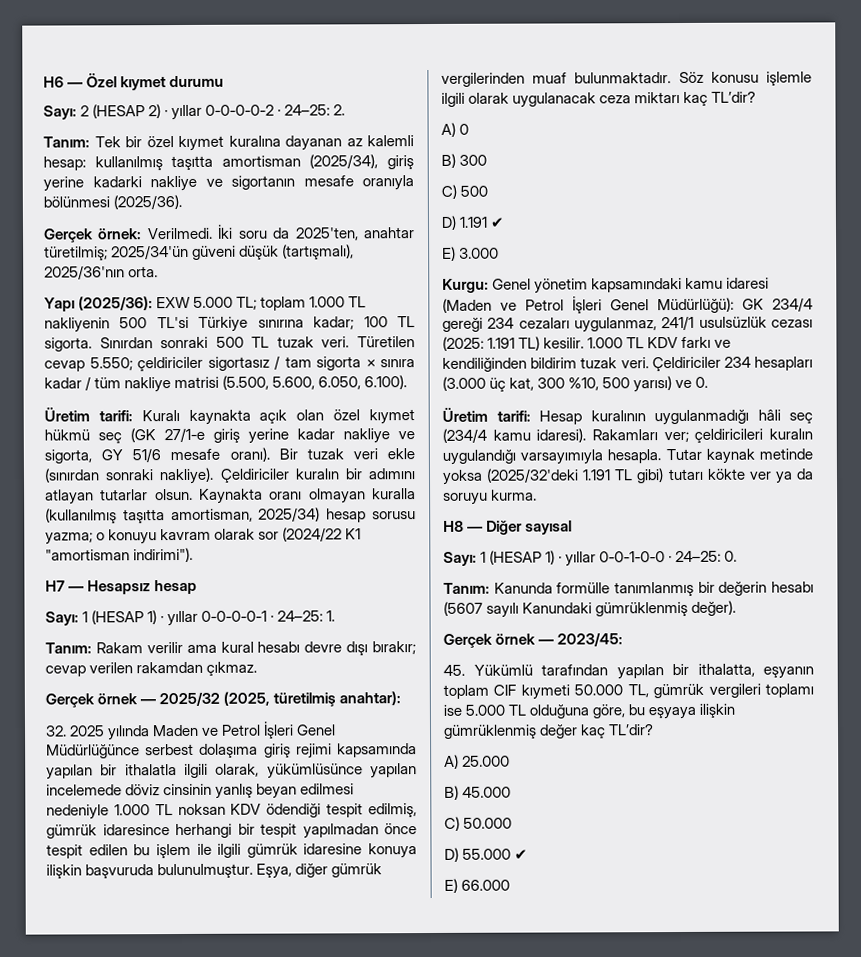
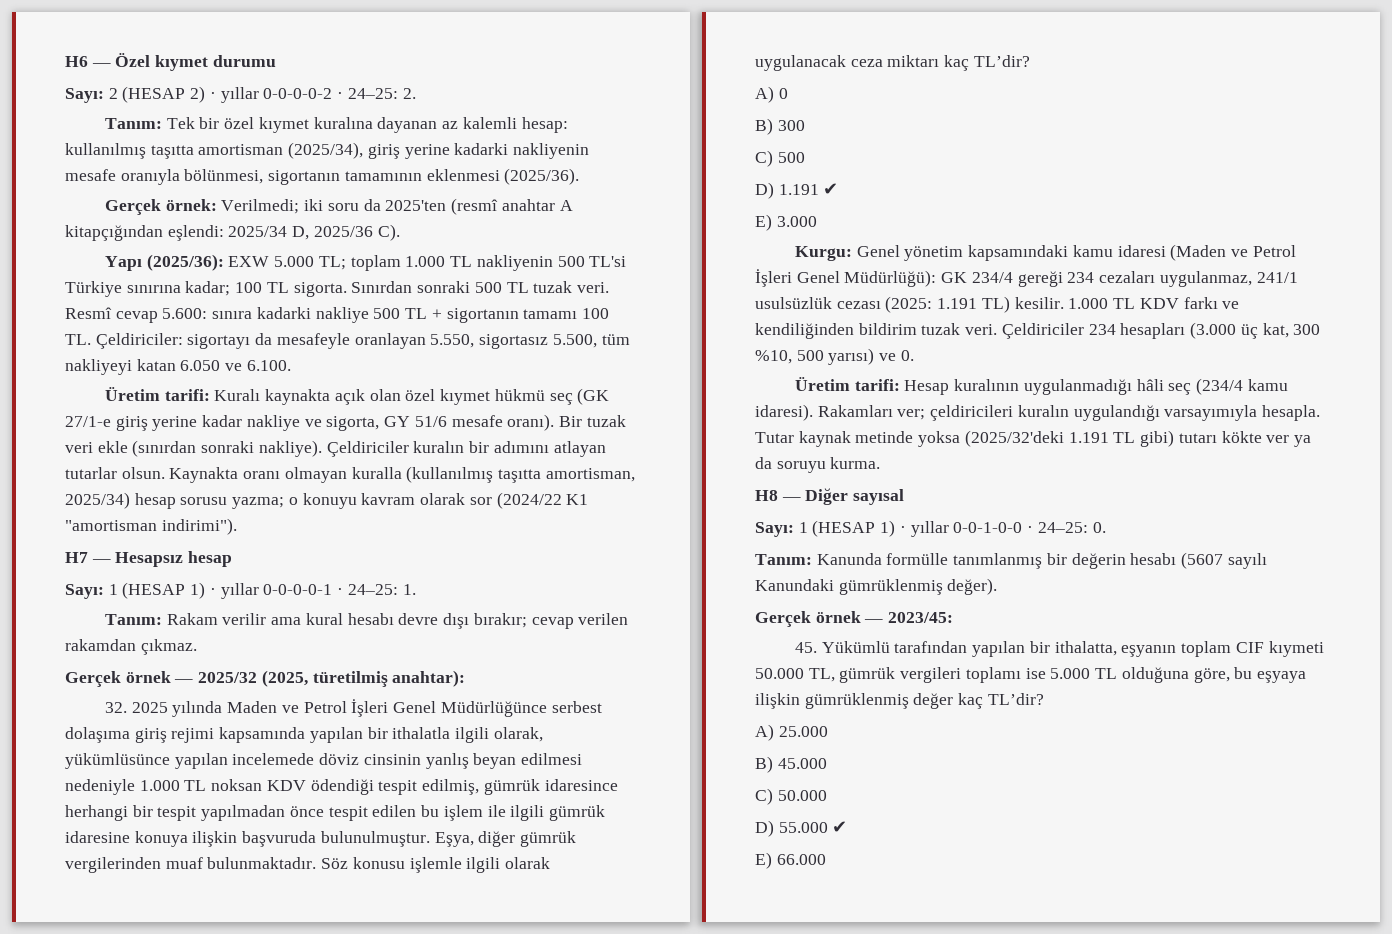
- Tanım: Tek bir özel kıymet kuralına dayanan az kalemli hesap: kullanılmış taşıtta amortisman (2025/34), giriş yerine kadarki nakliye ve sigortanın mesafe oranıyla bölünmesi (2025/36).
- Gerçek örnek: Verilmedi. İki soru da 2025'ten, anahtar türetilmiş; 2025/34'ün güveni düşük (tartışmalı), 2025/36'nın orta.
+ Tanım: Tek bir özel kıymet kuralına dayanan az kalemli hesap: kullanılmış taşıtta amortisman (2025/34), giriş yerine kadarki nakliyenin mesafe oranıyla bölünmesi, sigortanın tamamının eklenmesi (2025/36).
+ Gerçek örnek: Verilmedi; iki soru da 2025'ten (resmî anahtar A kitapçığından eşlendi: 2025/34 D, 2025/36 C).
- Türetilen cevap 5.550; çeldiriciler sigortasız / tam sigorta × sınıra kadar / tüm nakliye matrisi (5.500, 5.600, 6.050, 6.100).
+ Resmî cevap 5.600: sınıra kadarki nakliye 500 TL + sigortanın tamamı 100 TL. Çeldiriciler: sigortayı da mesafeyle oranlayan 5.550, sigortasız 5.500, tüm nakliyeyi katan 6.050 ve 6.100.

